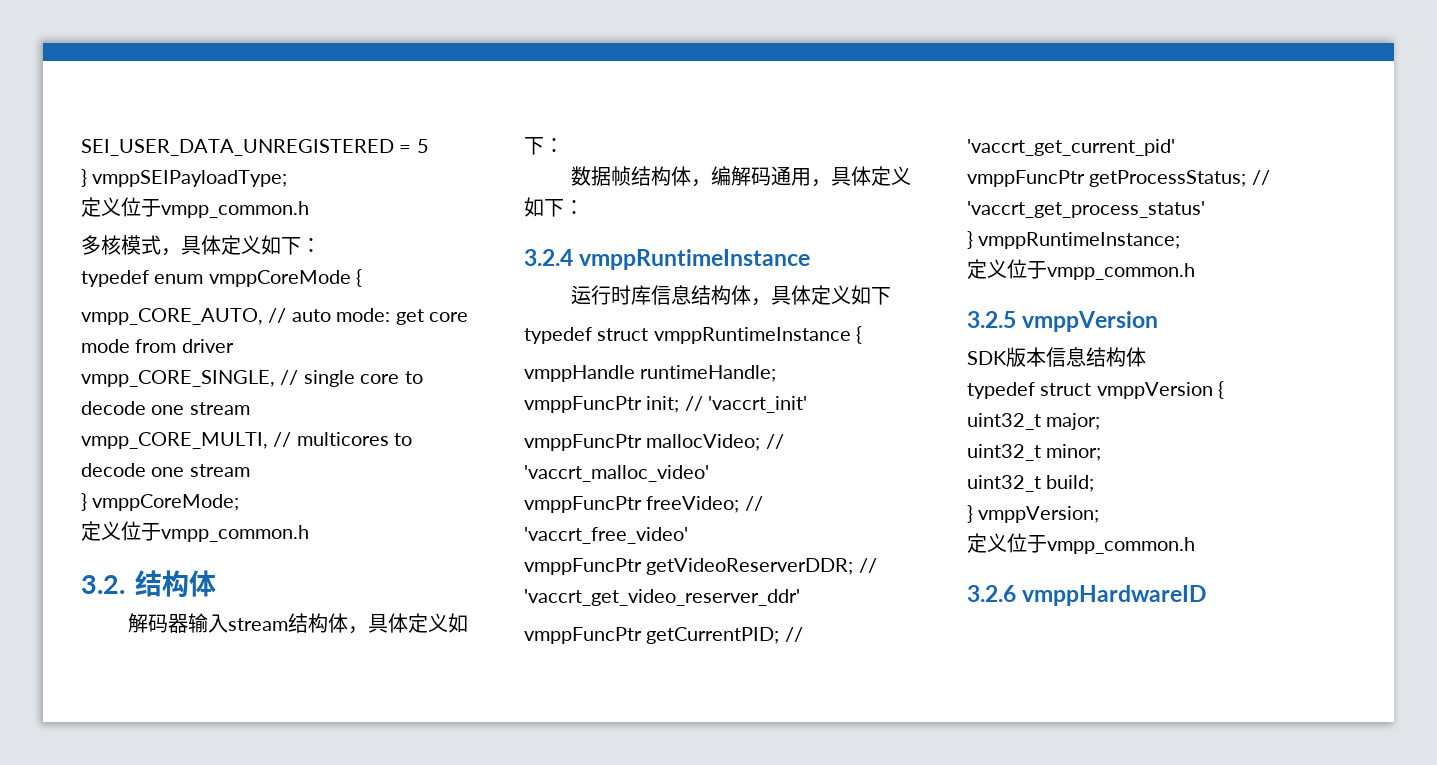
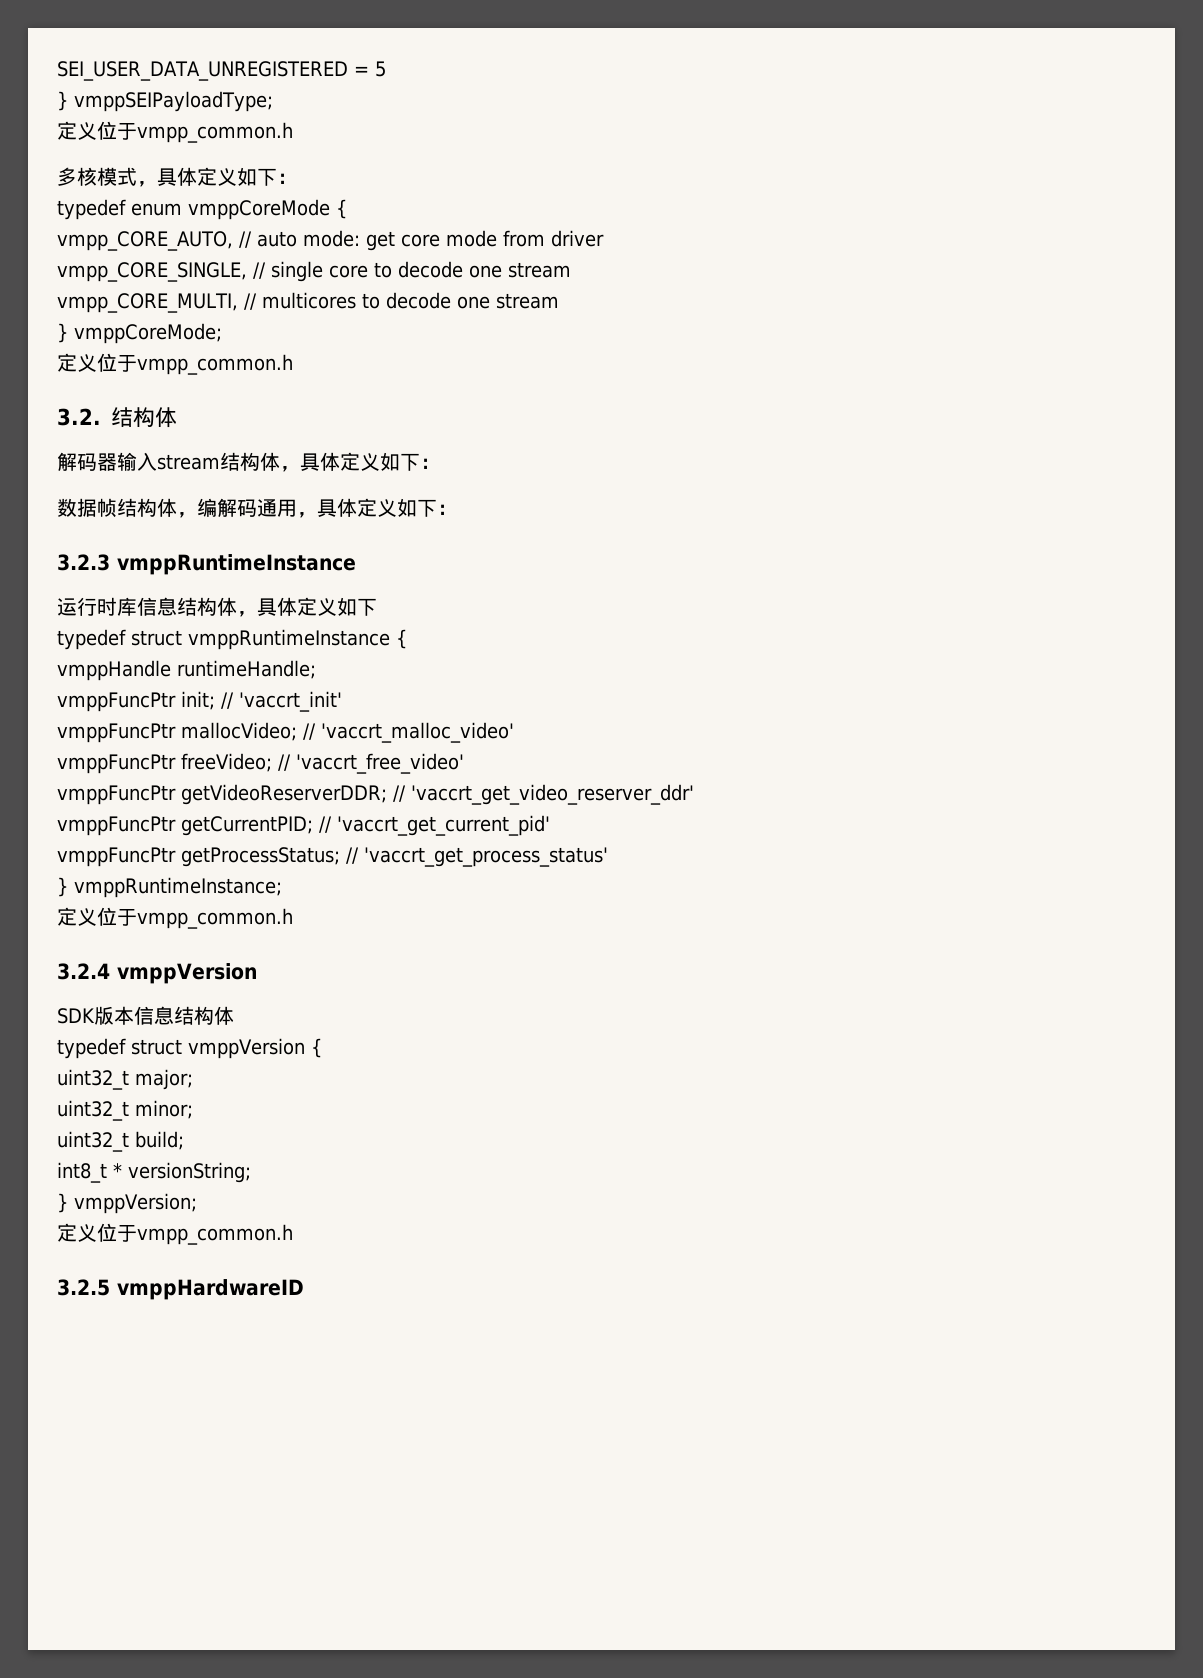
- 3.2.4 vmppRuntimeInstance
+ 3.2.3 vmppRuntimeInstance
- 3.2.5 vmppVersion
+ 3.2.4 vmppVersion
+ int8_t * versionString;
- 3.2.6 vmppHardwareID
+ 3.2.5 vmppHardwareID

